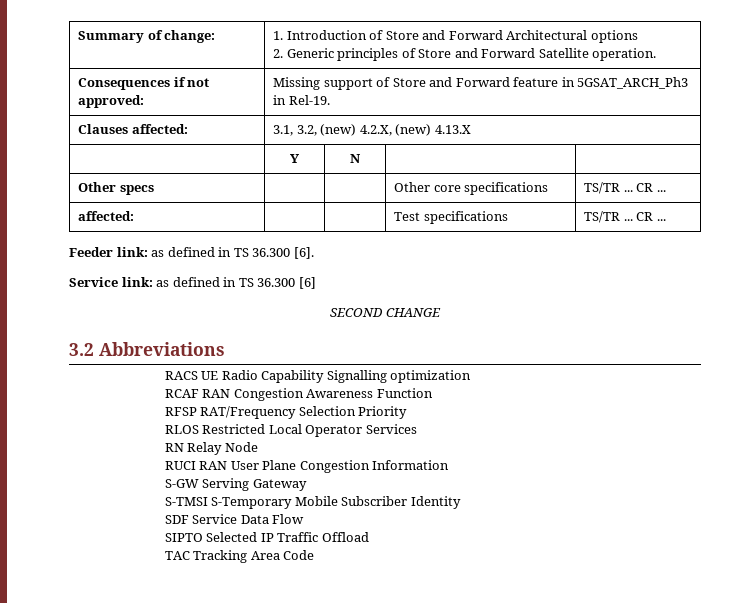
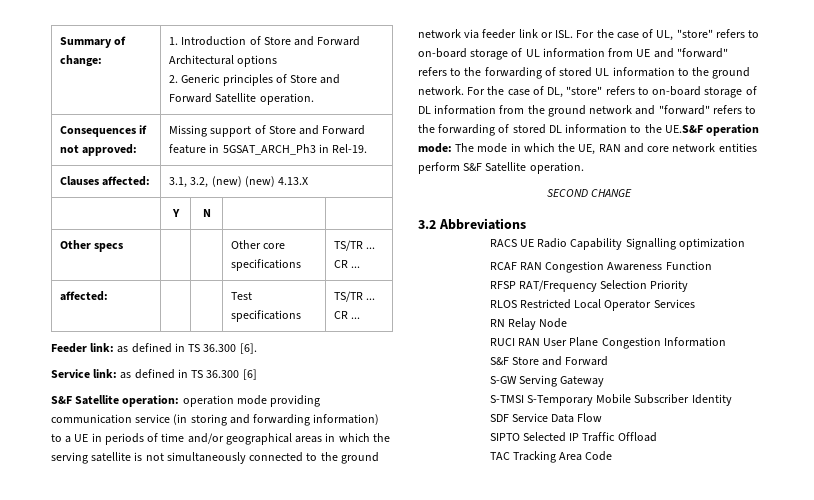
- Clauses affected: | 3.1, 3.2, (new) 4.2.X, (new) 4.13.X
+ Clauses affected: | 3.1, 3.2, (new) (new) 4.13.X
+ S&F Satellite operation: operation mode providing communication service (in storing and forwarding information) to a UE in periods of time and/or geographical areas in which the serving satellite is not simultaneously connected to the ground network via feeder link or ISL. For the case of UL, "store" refers to on-board storage of UL information from UE and "forward" refers to the forwarding of stored UL information to the ground network. For the case of DL, "store" refers to on-board storage of DL information from the ground network and "forward" refers to the forwarding of stored DL information to the UE.S&F operation mode: The mode in which the UE, RAN and core network entities perform S&F Satellite operation.
+ S&F Store and Forward

